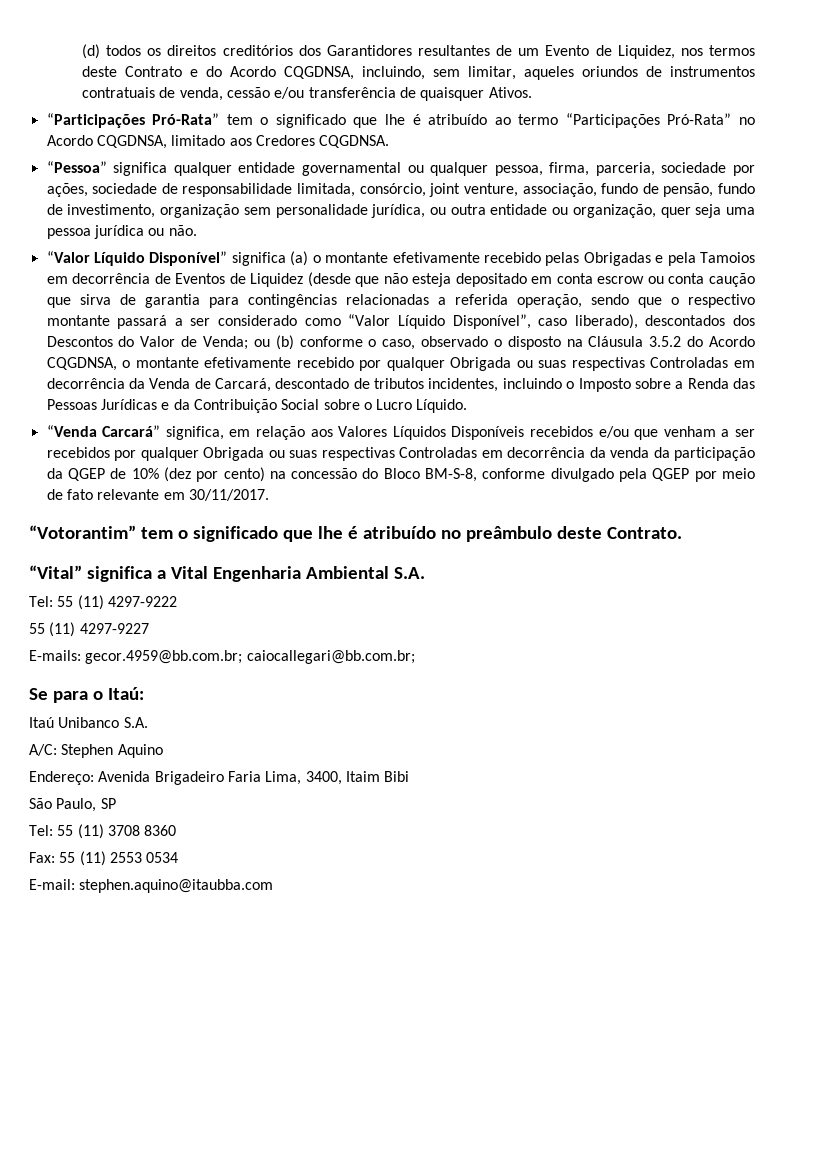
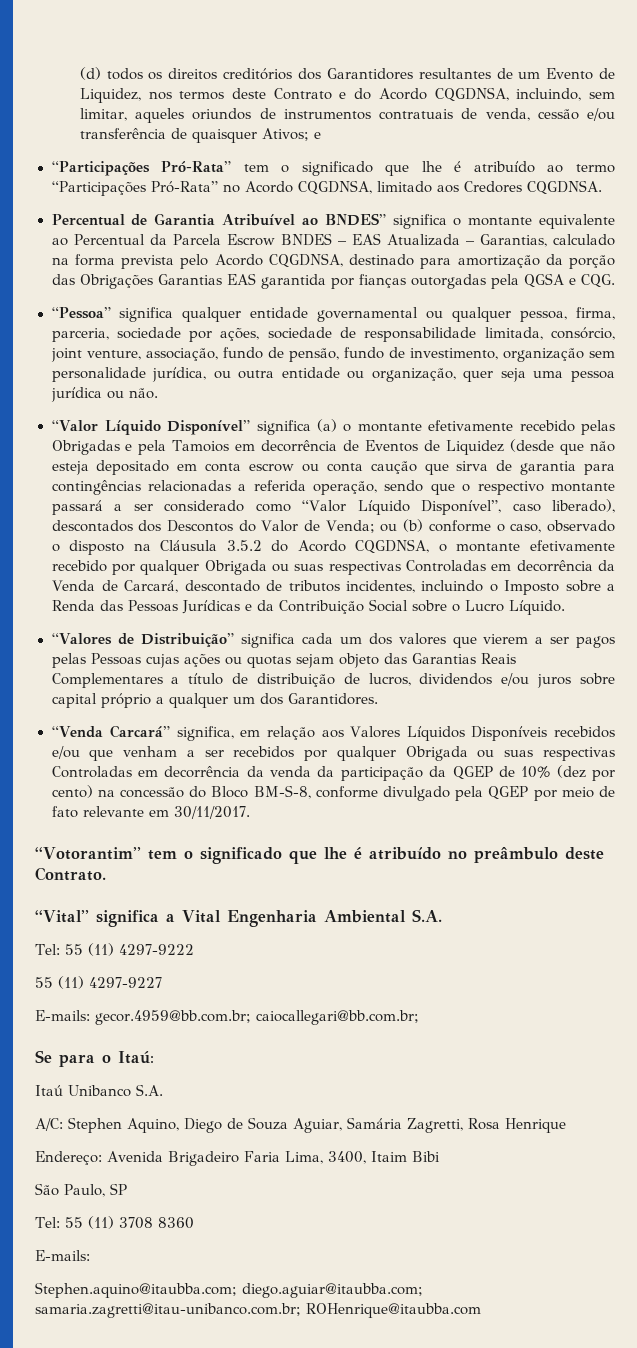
- (d) todos os direitos creditórios dos Garantidores resultantes de um Evento de Liquidez, nos termos deste Contrato e do Acordo CQGDNSA, incluindo, sem limitar, aqueles oriundos de instrumentos contratuais de venda, cessão e/ou transferência de quaisquer Ativos.
+ (d) todos os direitos creditórios dos Garantidores resultantes de um Evento de Liquidez, nos termos deste Contrato e do Acordo CQGDNSA, incluindo, sem limitar, aqueles oriundos de instrumentos contratuais de venda, cessão e/ou transferência de quaisquer Ativos; e
+ Percentual de Garantia Atribuível ao BNDES” significa o montante equivalente ao Percentual da Parcela Escrow BNDES – EAS Atualizada – Garantias, calculado na forma prevista pelo Acordo CQGDNSA, destinado para amortização da porção das Obrigações Garantias EAS garantida por fianças outorgadas pela QGSA e CQG.
+ “Valores de Distribuição” significa cada um dos valores que vierem a ser pagos pelas Pessoas cujas ações ou quotas sejam objeto das Garantias Reais Complementares a título de distribuição de lucros, dividendos e/ou juros sobre capital próprio a qualquer um dos Garantidores.
- A/C: Stephen Aquino
+ A/C: Stephen Aquino, Diego de Souza Aguiar, Samária Zagretti, Rosa Henrique
  Tel: 55 (11) 3708 8360
- Fax: 55 (11) 2553 0534
- E-mail: stephen.aquino@itaubba.com
+ E-mails:
+ Stephen.aquino@itaubba.com; diego.aguiar@itaubba.com; samaria.zagretti@itau-unibanco.com.br; ROHenrique@itaubba.com

